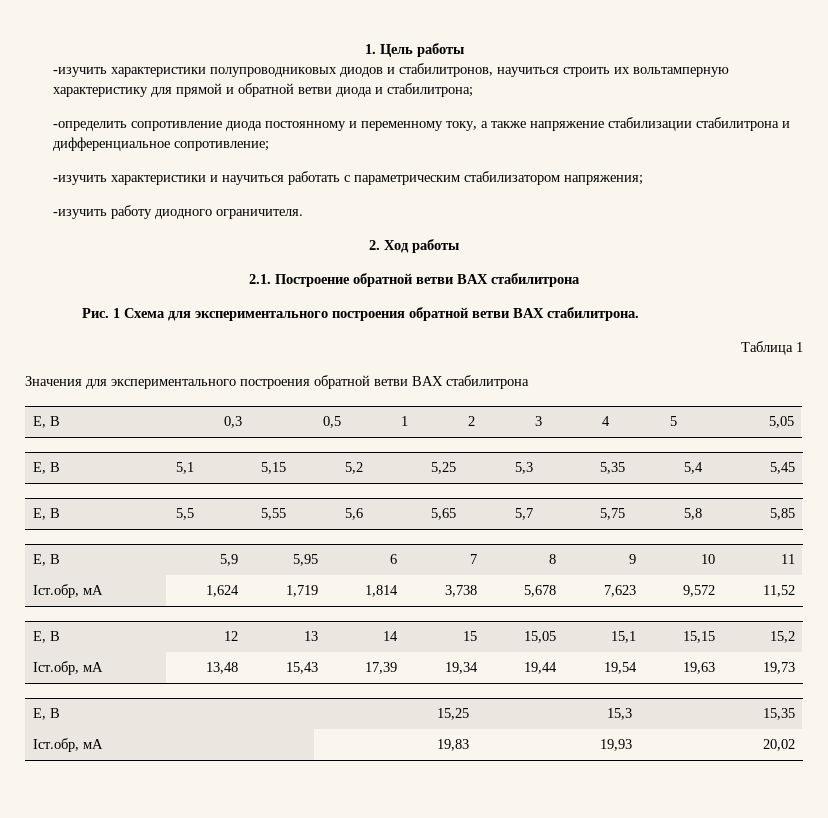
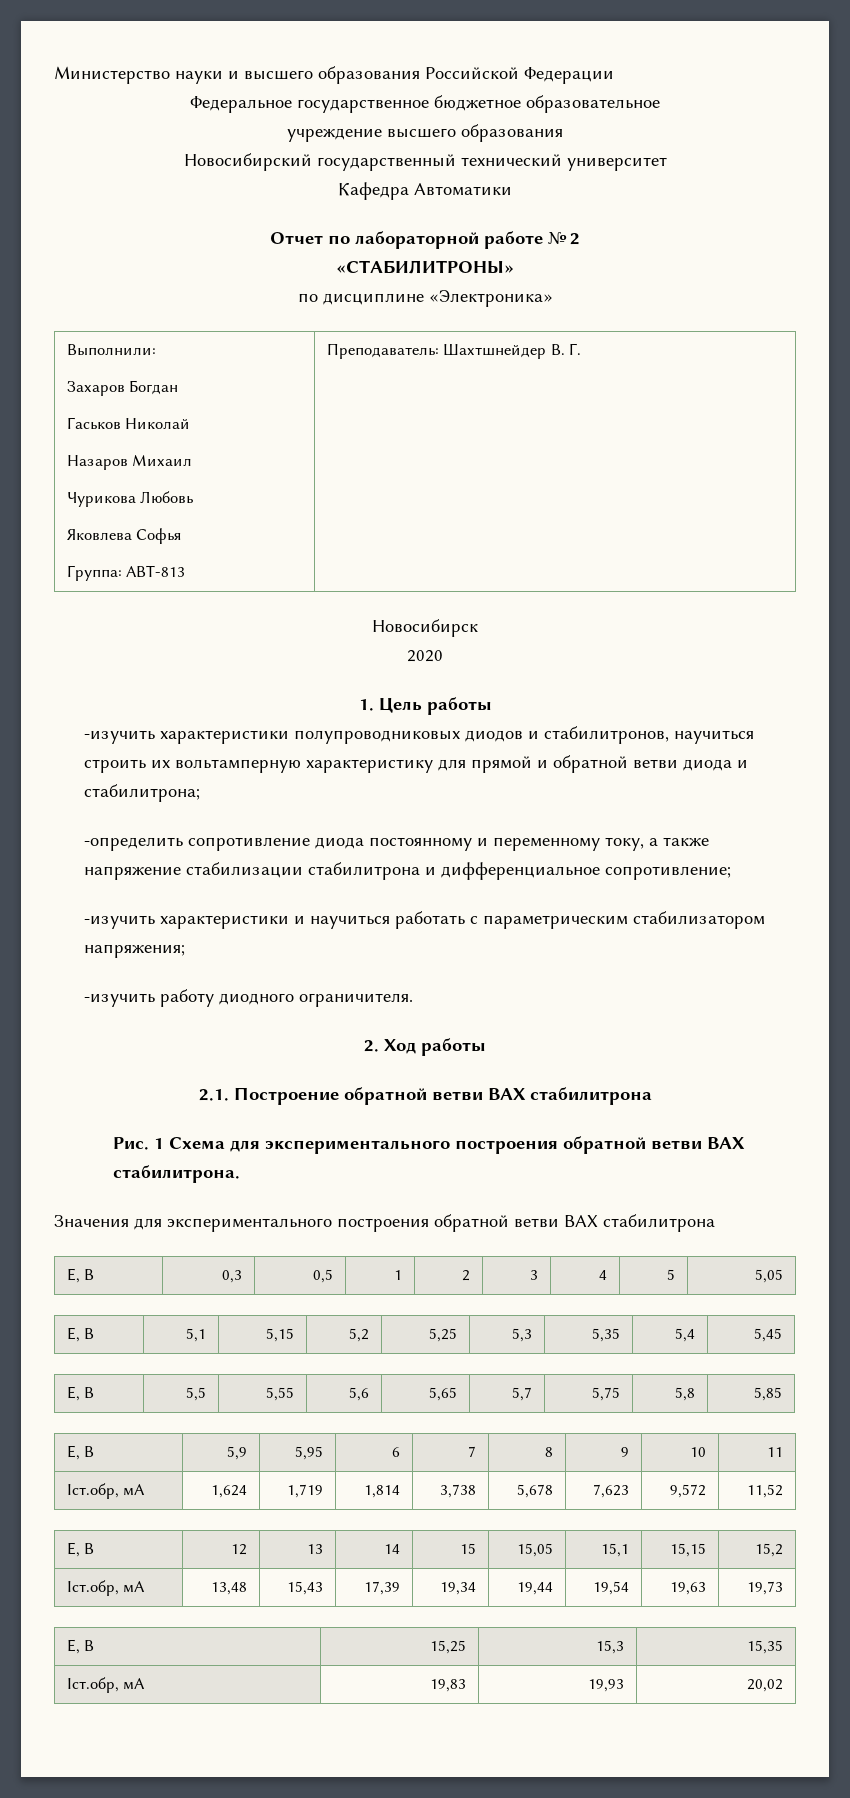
+ Министерство науки и высшего образования Российской Федерации
+ Федеральное государственное бюджетное образовательное
+ учреждение высшего образования
+ Новосибирский государственный технический университет
+ Кафедра Автоматики
+ Отчет по лабораторной работе № 2
+ «СТАБИЛИТРОНЫ»
+ по дисциплине «Электроника»
+ Выполнили:
+ Захаров Богдан
+ Гаськов Николай
+ Назаров Михаил
+ Чурикова Любовь
+ Яковлева Софья
+ Группа: АВТ-813 | Преподаватель: Шахтшнейдер В. Г.
+ Новосибирск
+ 2020
- Таблица 1

